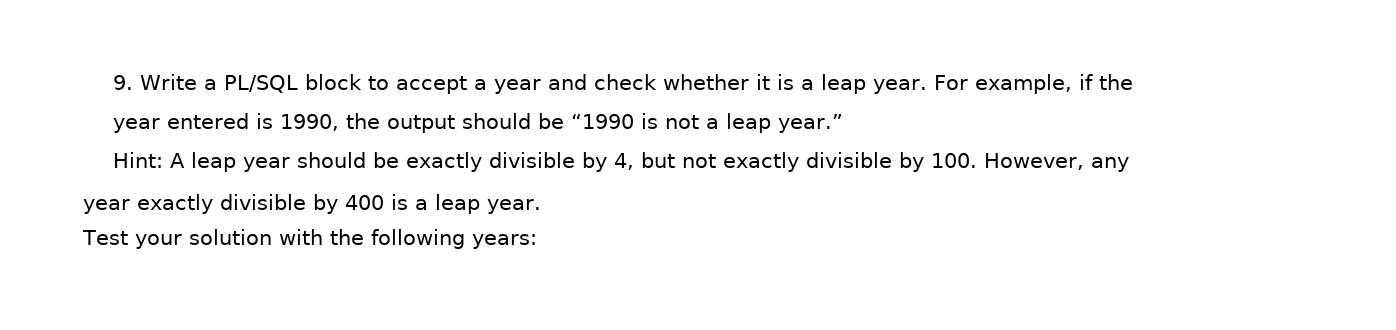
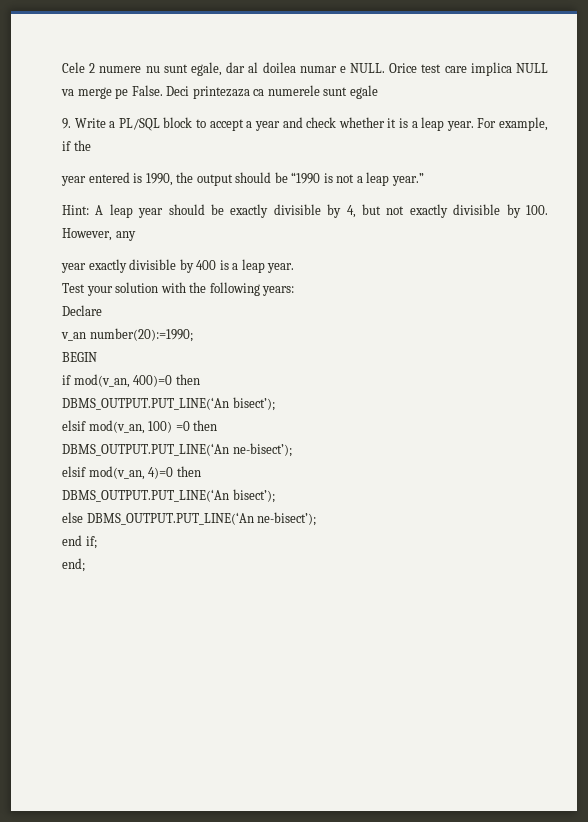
+ Cele 2 numere nu sunt egale, dar al doilea numar e NULL. Orice test care implica NULL va merge pe False. Deci printezaza ca numerele sunt egale
+ Declare
+ v_an number(20):=1990;
+ BEGIN
+ if mod(v_an, 400)=0 then
+ DBMS_OUTPUT.PUT_LINE(‘An bisect’);
+ elsif mod(v_an, 100) =0 then
+ DBMS_OUTPUT.PUT_LINE(‘An ne-bisect’);
+ elsif mod(v_an, 4)=0 then
+ DBMS_OUTPUT.PUT_LINE(‘An bisect’);
+ else DBMS_OUTPUT.PUT_LINE(‘An ne-bisect’);
+ end if;
+ end;

